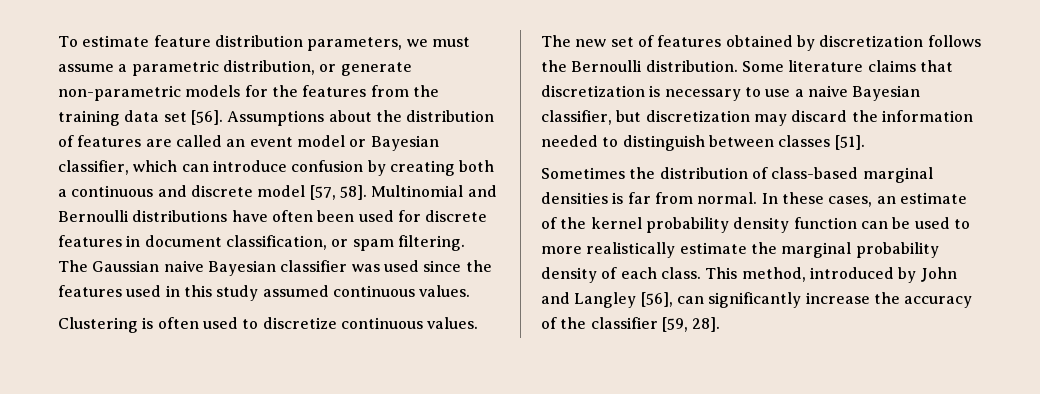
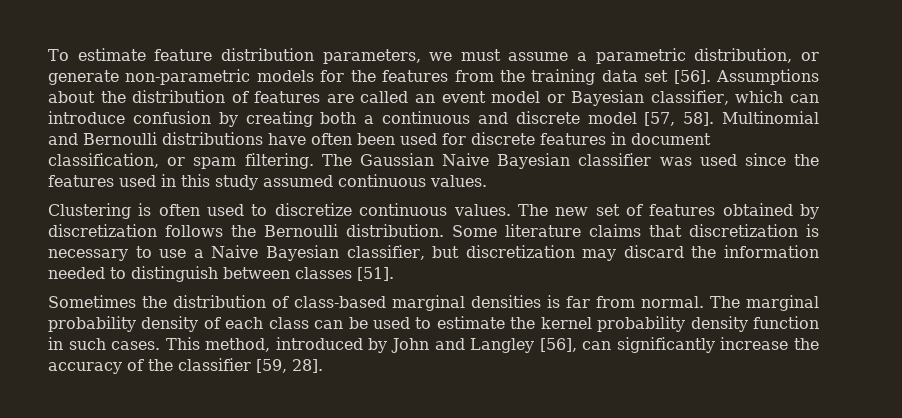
- The Gaussian naive Bayesian classifier was used since the features used in this study assumed continuous values.
+ The Gaussian Naive Bayesian classifier was used since the features used in this study assumed continuous values.
- Some literature claims that discretization is necessary to use a naive Bayesian classifier, but discretization may discard the information needed to distinguish between classes [51].
+ Some literature claims that discretization is necessary to use a Naive Bayesian classifier, but discretization may discard the information needed to distinguish between classes [51].
- In these cases, an estimate of the kernel probability density function can be used to more realistically estimate the marginal probability density of each class.
+ The marginal probability density of each class can be used to estimate the kernel probability density function in such cases.

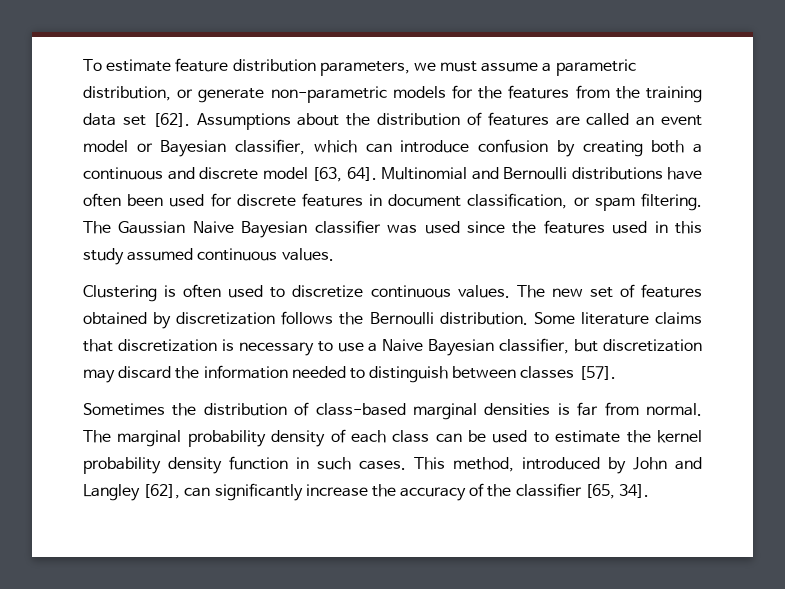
- To estimate feature distribution parameters, we must assume a parametric distribution, or generate non-parametric models for the features from the training data set [56].
+ To estimate feature distribution parameters, we must assume a parametric distribution, or generate non-parametric models for the features from the training data set [62].
- Assumptions about the distribution of features are called an event model or Bayesian classifier, which can introduce confusion by creating both a continuous and discrete model [57, 58].
+ Assumptions about the distribution of features are called an event model or Bayesian classifier, which can introduce confusion by creating both a continuous and discrete model [63, 64].
- Some literature claims that discretization is necessary to use a Naive Bayesian classifier, but discretization may discard the information needed to distinguish between classes [51].
+ Some literature claims that discretization is necessary to use a Naive Bayesian classifier, but discretization may discard the information needed to distinguish between classes [57].
- This method, introduced by John and Langley [56], can significantly increase the accuracy of the classifier [59, 28].
+ This method, introduced by John and Langley [62], can significantly increase the accuracy of the classifier [65, 34].

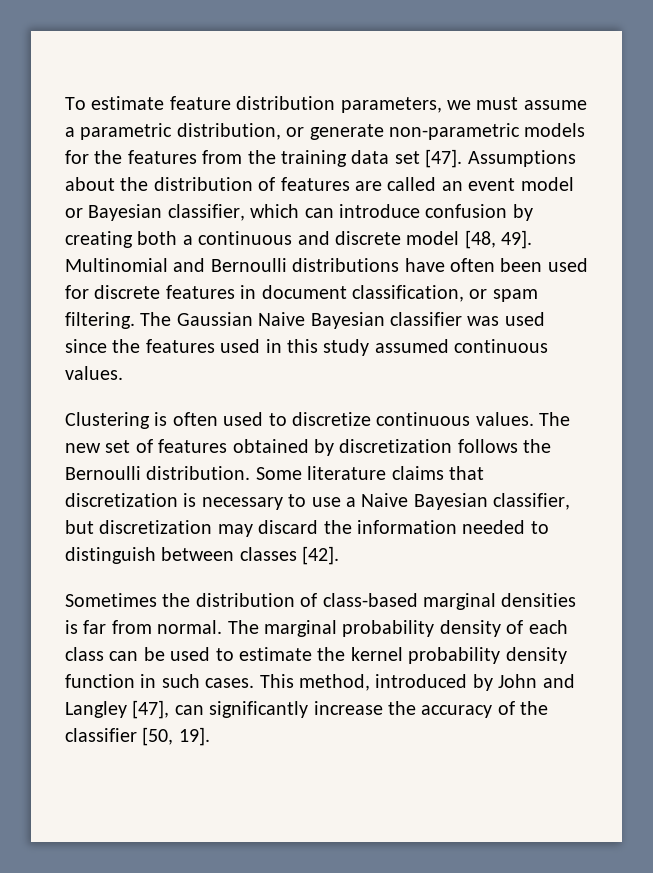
- To estimate feature distribution parameters, we must assume a parametric distribution, or generate non-parametric models for the features from the training data set [62].
+ To estimate feature distribution parameters, we must assume a parametric distribution, or generate non-parametric models for the features from the training data set [47].
- Assumptions about the distribution of features are called an event model or Bayesian classifier, which can introduce confusion by creating both a continuous and discrete model [63, 64].
+ Assumptions about the distribution of features are called an event model or Bayesian classifier, which can introduce confusion by creating both a continuous and discrete model [48, 49].
- Some literature claims that discretization is necessary to use a Naive Bayesian classifier, but discretization may discard the information needed to distinguish between classes [57].
+ Some literature claims that discretization is necessary to use a Naive Bayesian classifier, but discretization may discard the information needed to distinguish between classes [42].
- This method, introduced by John and Langley [62], can significantly increase the accuracy of the classifier [65, 34].
+ This method, introduced by John and Langley [47], can significantly increase the accuracy of the classifier [50, 19].

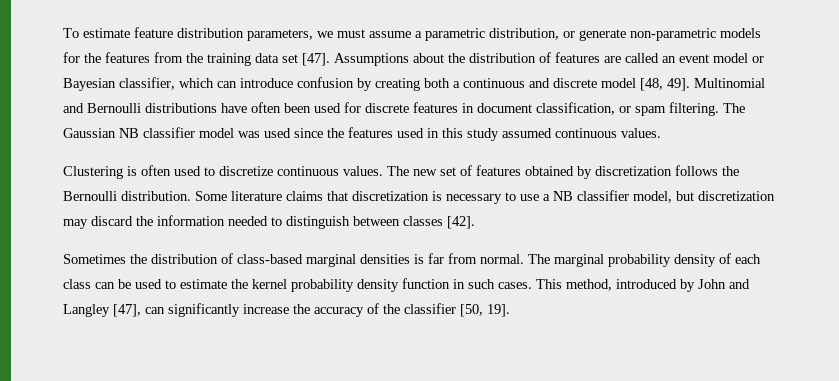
- The Gaussian Naive Bayesian classifier was used since the features used in this study assumed continuous values.
+ The Gaussian NB classifier model was used since the features used in this study assumed continuous values.
- Some literature claims that discretization is necessary to use a Naive Bayesian classifier, but discretization may discard the information needed to distinguish between classes [42].
+ Some literature claims that discretization is necessary to use a NB classifier model, but discretization may discard the information needed to distinguish between classes [42].

